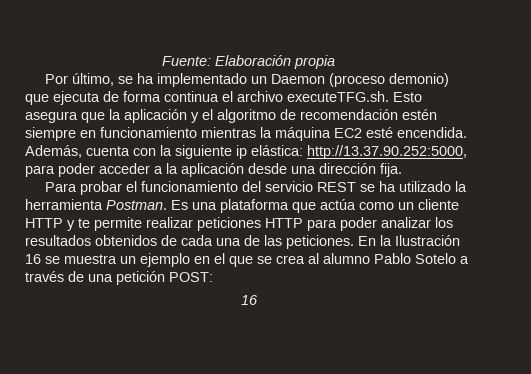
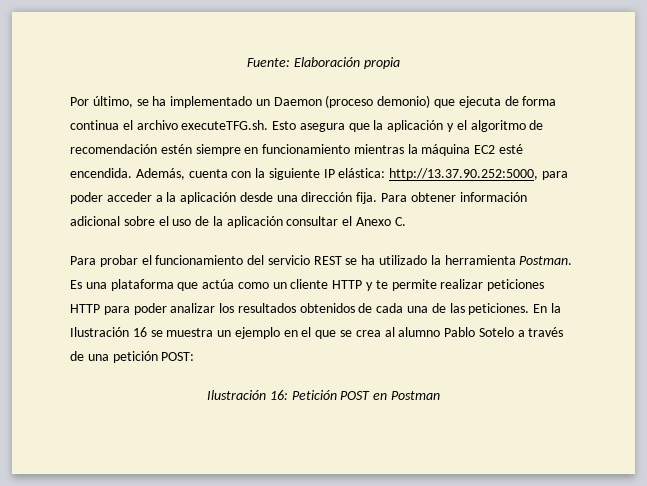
- Además, cuenta con la siguiente ip elástica: http://13.37.90.252:5000, para poder acceder a la aplicación desde una dirección fija.
+ Además, cuenta con la siguiente IP elástica: http://13.37.90.252:5000, para poder acceder a la aplicación desde una dirección fija. Para obtener información adicional sobre el uso de la aplicación consultar el Anexo C.
  En la Ilustración 16 se muestra un ejemplo en el que se crea al alumno Pablo Sotelo a través de una petición POST:
- 16
+ Ilustración 16: Petición POST en Postman

